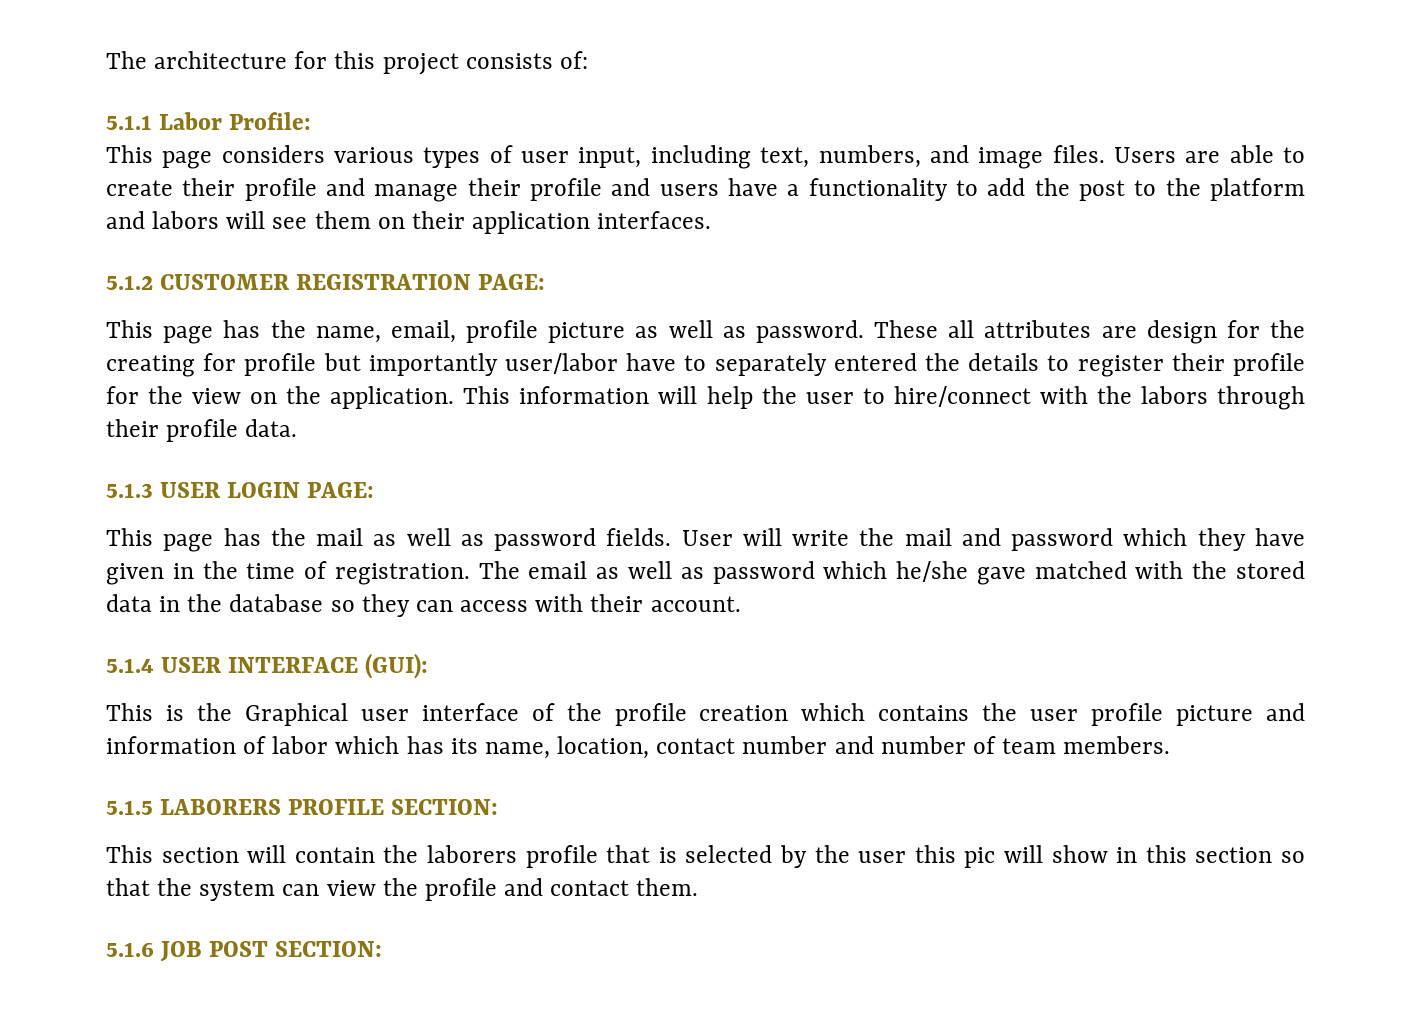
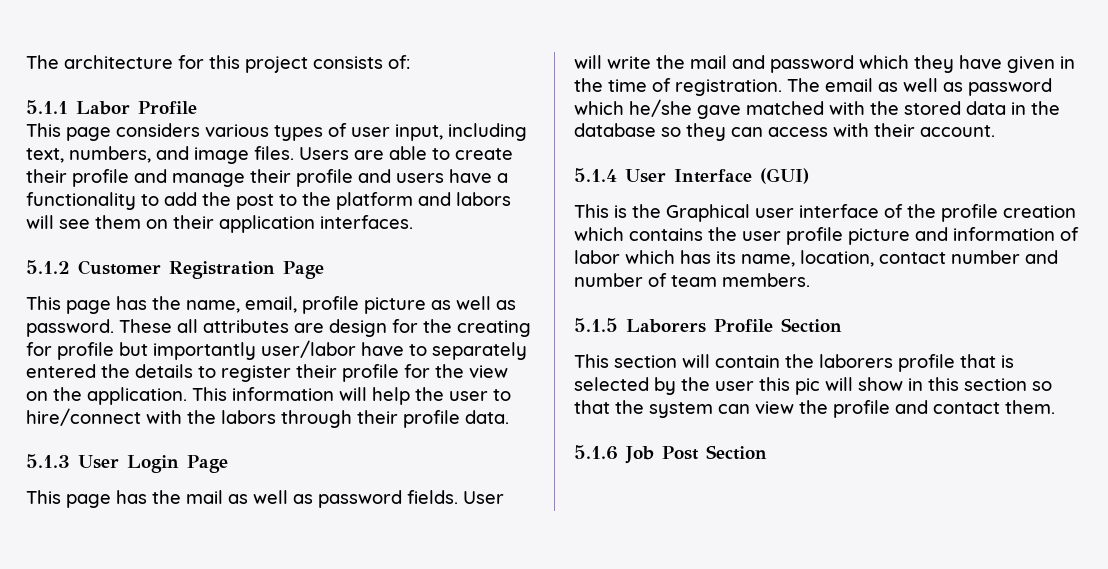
- 5.1.1 Labor Profile:
+ 5.1.1 Labor Profile
- 5.1.2 CUSTOMER REGISTRATION PAGE:
+ 5.1.2 Customer Registration Page
- 5.1.3 USER LOGIN PAGE:
+ 5.1.3 User Login Page
- 5.1.4 USER INTERFACE (GUI):
+ 5.1.4 User Interface (GUI)
- 5.1.5 LABORERS PROFILE SECTION:
+ 5.1.5 Laborers Profile Section
- 5.1.6 JOB POST SECTION:
+ 5.1.6 Job Post Section

